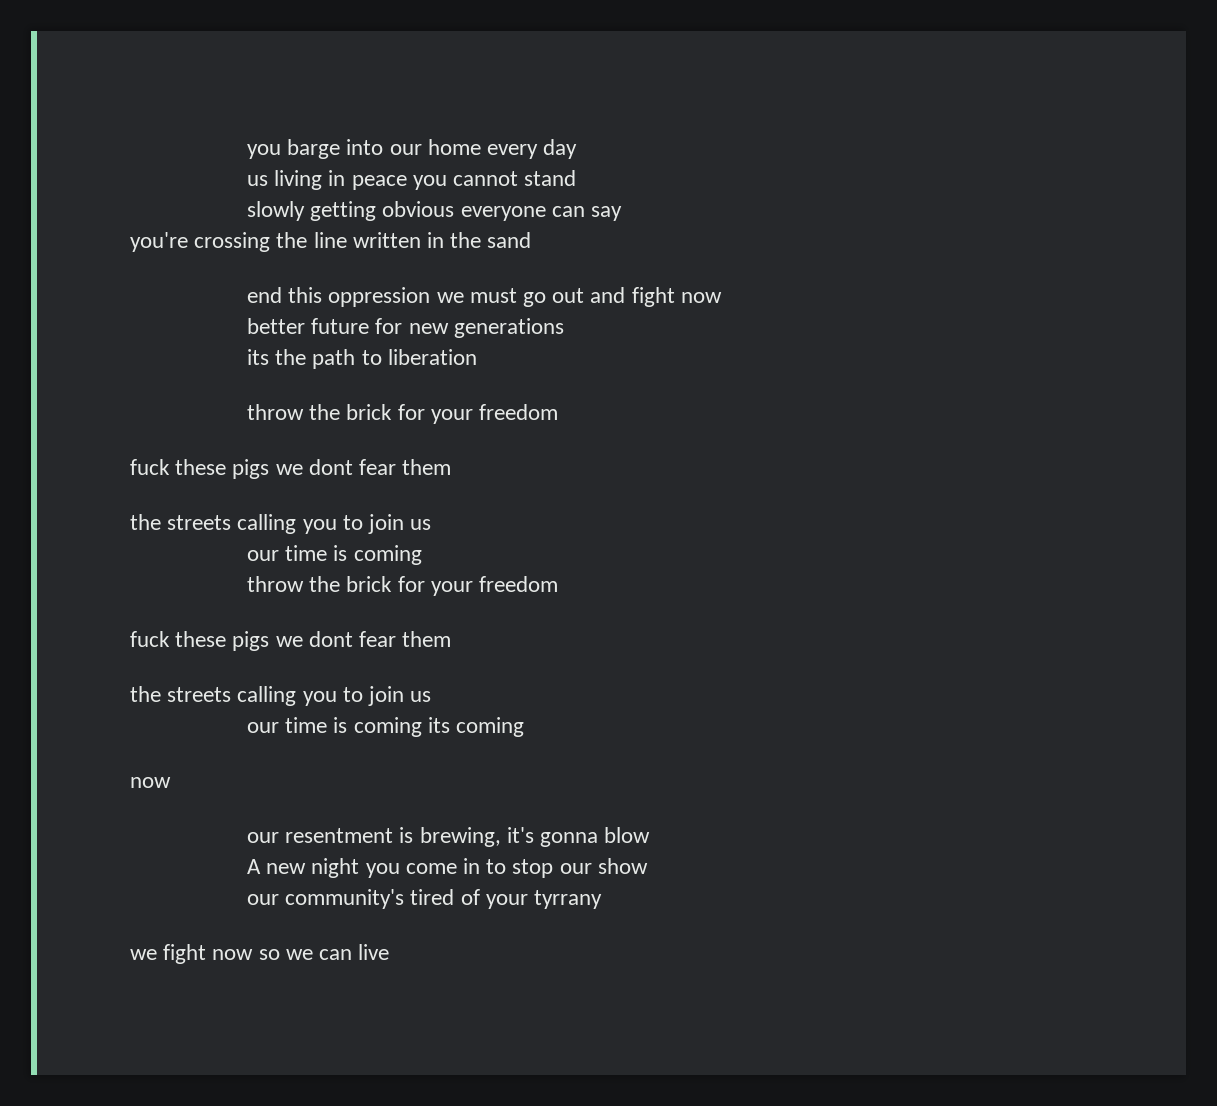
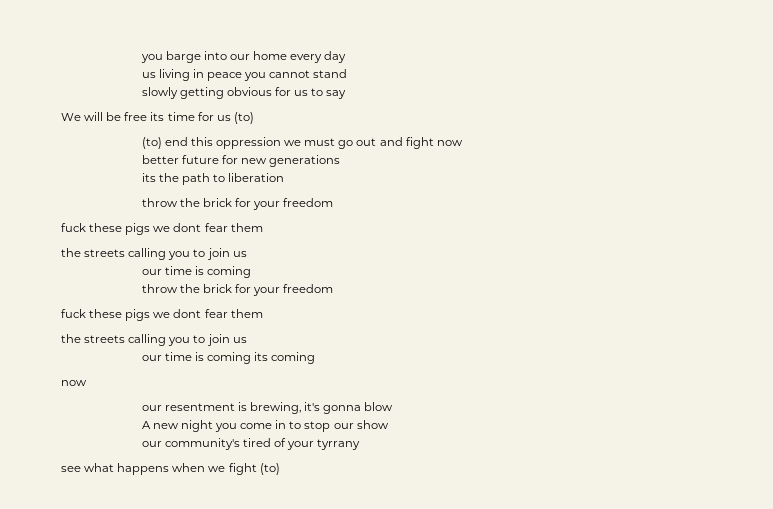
- slowly getting obvious everyone can say
- you're crossing the line written in the sand
- end this oppression we must go out and fight now
+ slowly getting obvious for us to say
+ We will be free its time for us (to)
+ (to) end this oppression we must go out and fight now
- we fight now so we can live
+ see what happens when we fight (to)

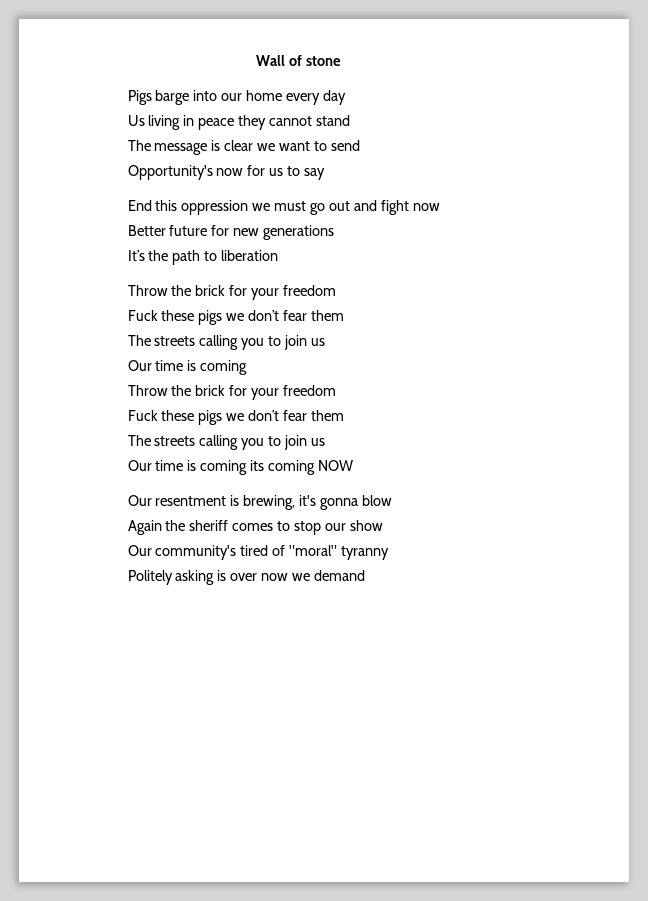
- you barge into our home every day
+ Wall of stone
+ Pigs barge into our home every day
- us living in peace you cannot stand
+ Us living in peace they cannot stand
- slowly getting obvious for us to say
- We will be free its time for us (to)
- (to) end this oppression we must go out and fight now
+ The message is clear we want to send
+ Opportunity's now for us to say
+ End this oppression we must go out and fight now
- better future for new generations
+ Better future for new generations
- its the path to liberation
- throw the brick for your freedom
- fuck these pigs we dont fear them
- the streets calling you to join us
- our time is coming
- throw the brick for your freedom
- fuck these pigs we dont fear them
- the streets calling you to join us
- our time is coming its coming
- now
- our resentment is brewing, it's gonna blow
+ It’s the path to liberation
+ Throw the brick for your freedom
+ Fuck these pigs we don’t fear them
+ The streets calling you to join us
+ Our time is coming
+ Throw the brick for your freedom
+ Fuck these pigs we don’t fear them
+ The streets calling you to join us
+ Our time is coming its coming NOW
+ Our resentment is brewing, it's gonna blow
- A new night you come in to stop our show
+ Again the sheriff comes to stop our show
- our community's tired of your tyrrany
- see what happens when we fight (to)
+ Our community's tired of "moral" tyranny
+ Politely asking is over now we demand

